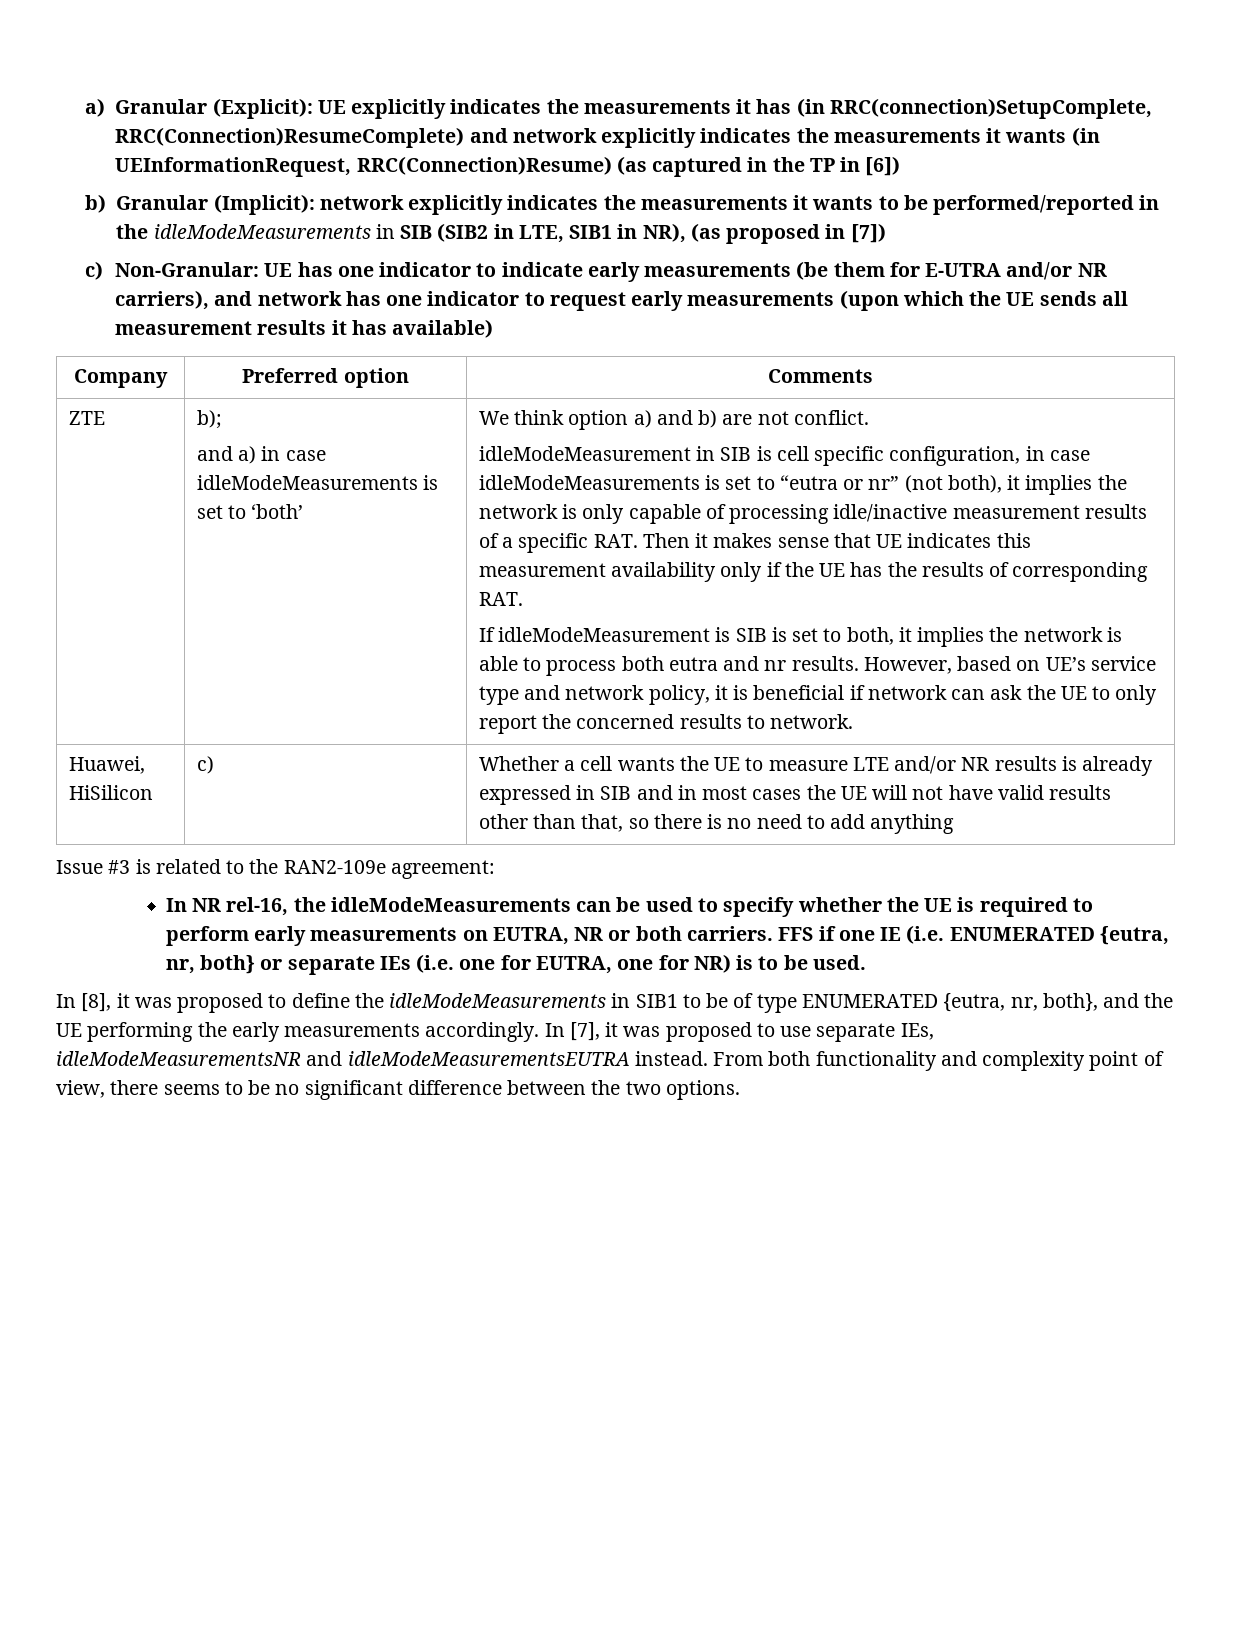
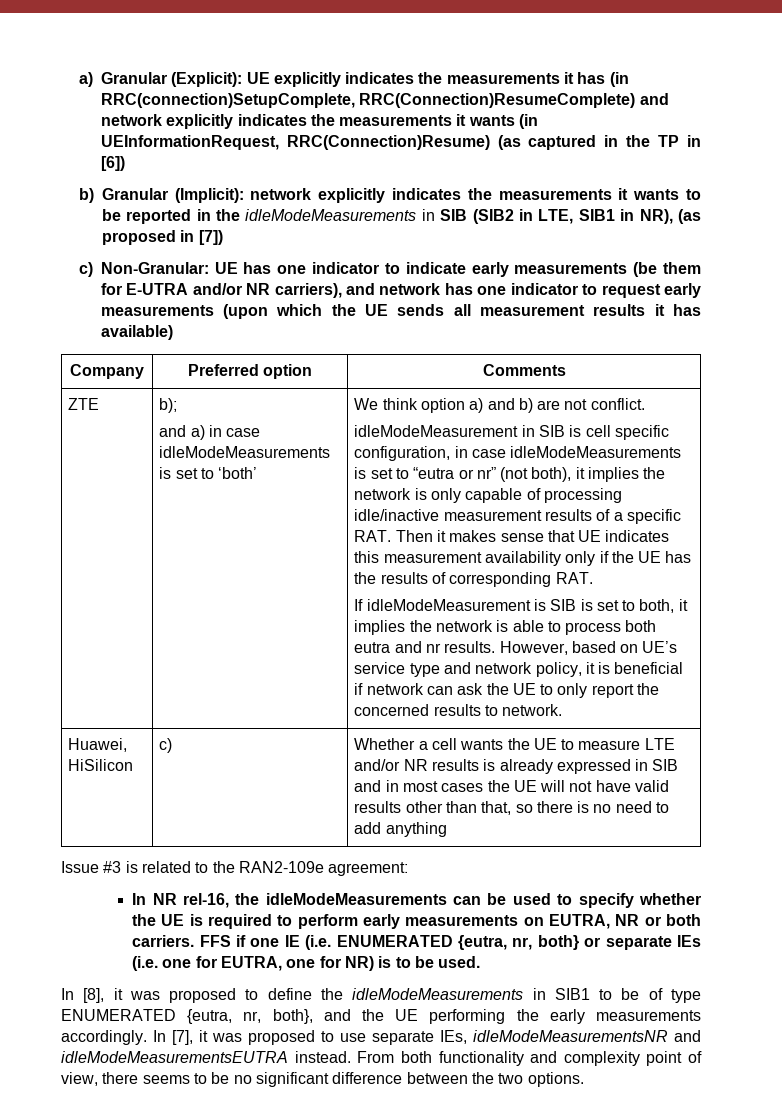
- b) Granular (Implicit): network explicitly indicates the measurements it wants to be performed/reported in the idleModeMeasurements in SIB (SIB2 in LTE, SIB1 in NR), (as proposed in [7])
+ b) Granular (Implicit): network explicitly indicates the measurements it wants to be reported in the idleModeMeasurements in SIB (SIB2 in LTE, SIB1 in NR), (as proposed in [7])

